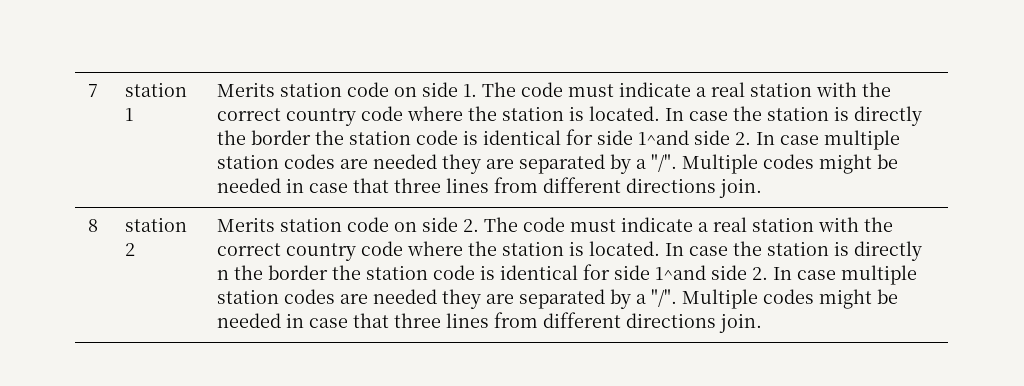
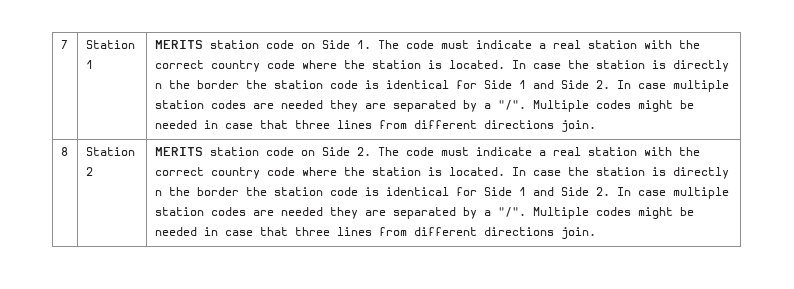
- station 1
+ Station 1
- Merits station code on side 1. The code must indicate a real station with the correct country code where the station is located. In case the station is directly the border the station code is identical for side 1^and side 2. In case multiple station codes are needed they are separated by a "/".
+ MERITS station code on Side 1. The code must indicate a real station with the correct country code where the station is located. In case the station is directly n the border the station code is identical for Side 1 and Side 2. In case multiple station codes are needed they are separated by a "/".
- station 2
+ Station 2
- Merits station code on side 2. The code must indicate a real station with the correct country code where the station is located. In case the station is directly n the border the station code is identical for side 1^and side 2. In case multiple station codes are needed they are separated by a "/".
+ MERITS station code on Side 2. The code must indicate a real station with the correct country code where the station is located. In case the station is directly n the border the station code is identical for Side 1 and Side 2. In case multiple station codes are needed they are separated by a "/".

